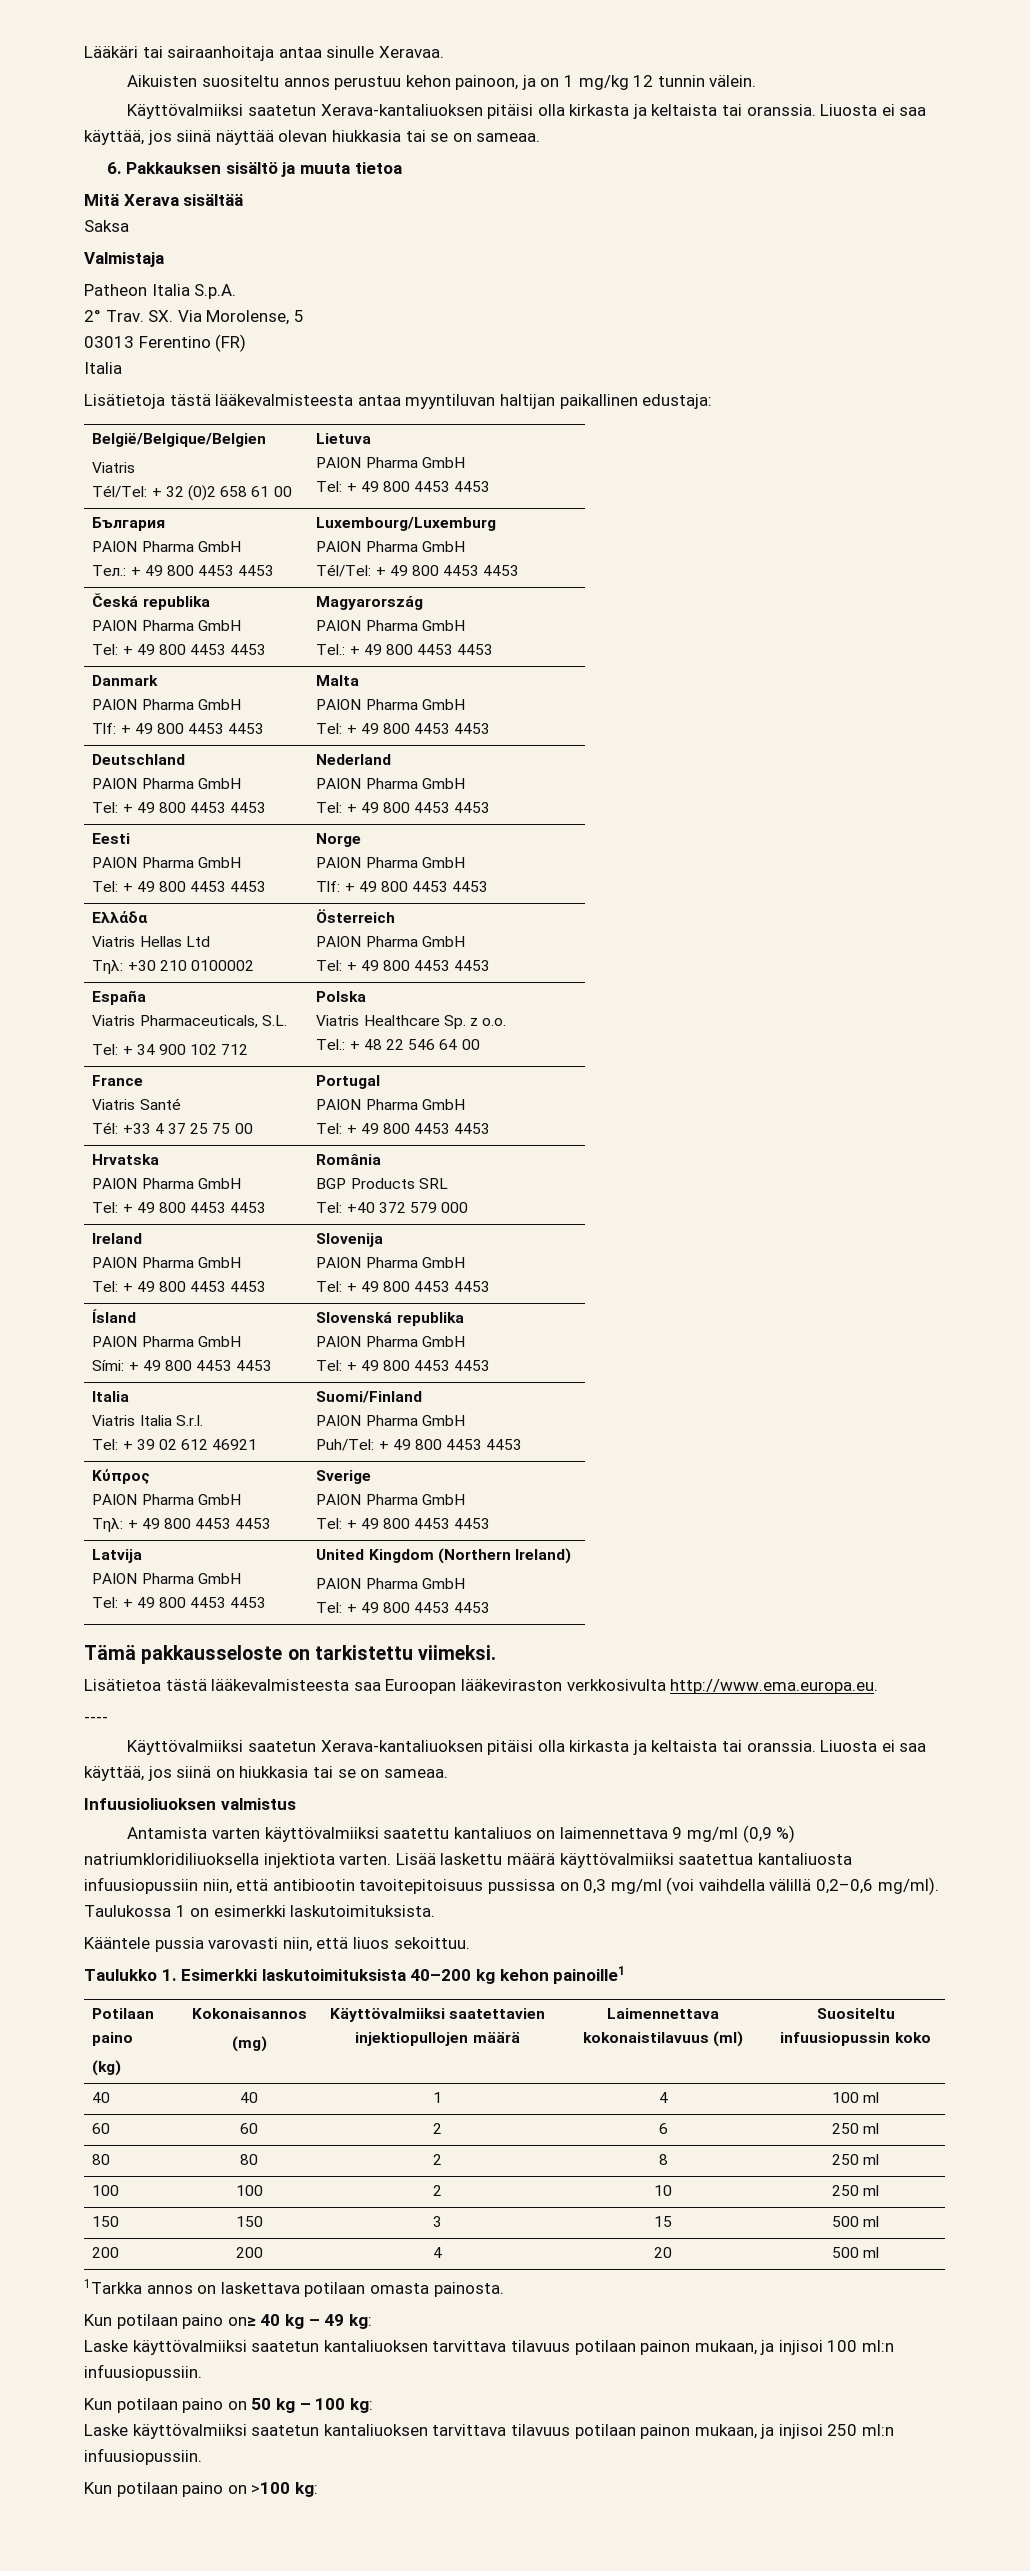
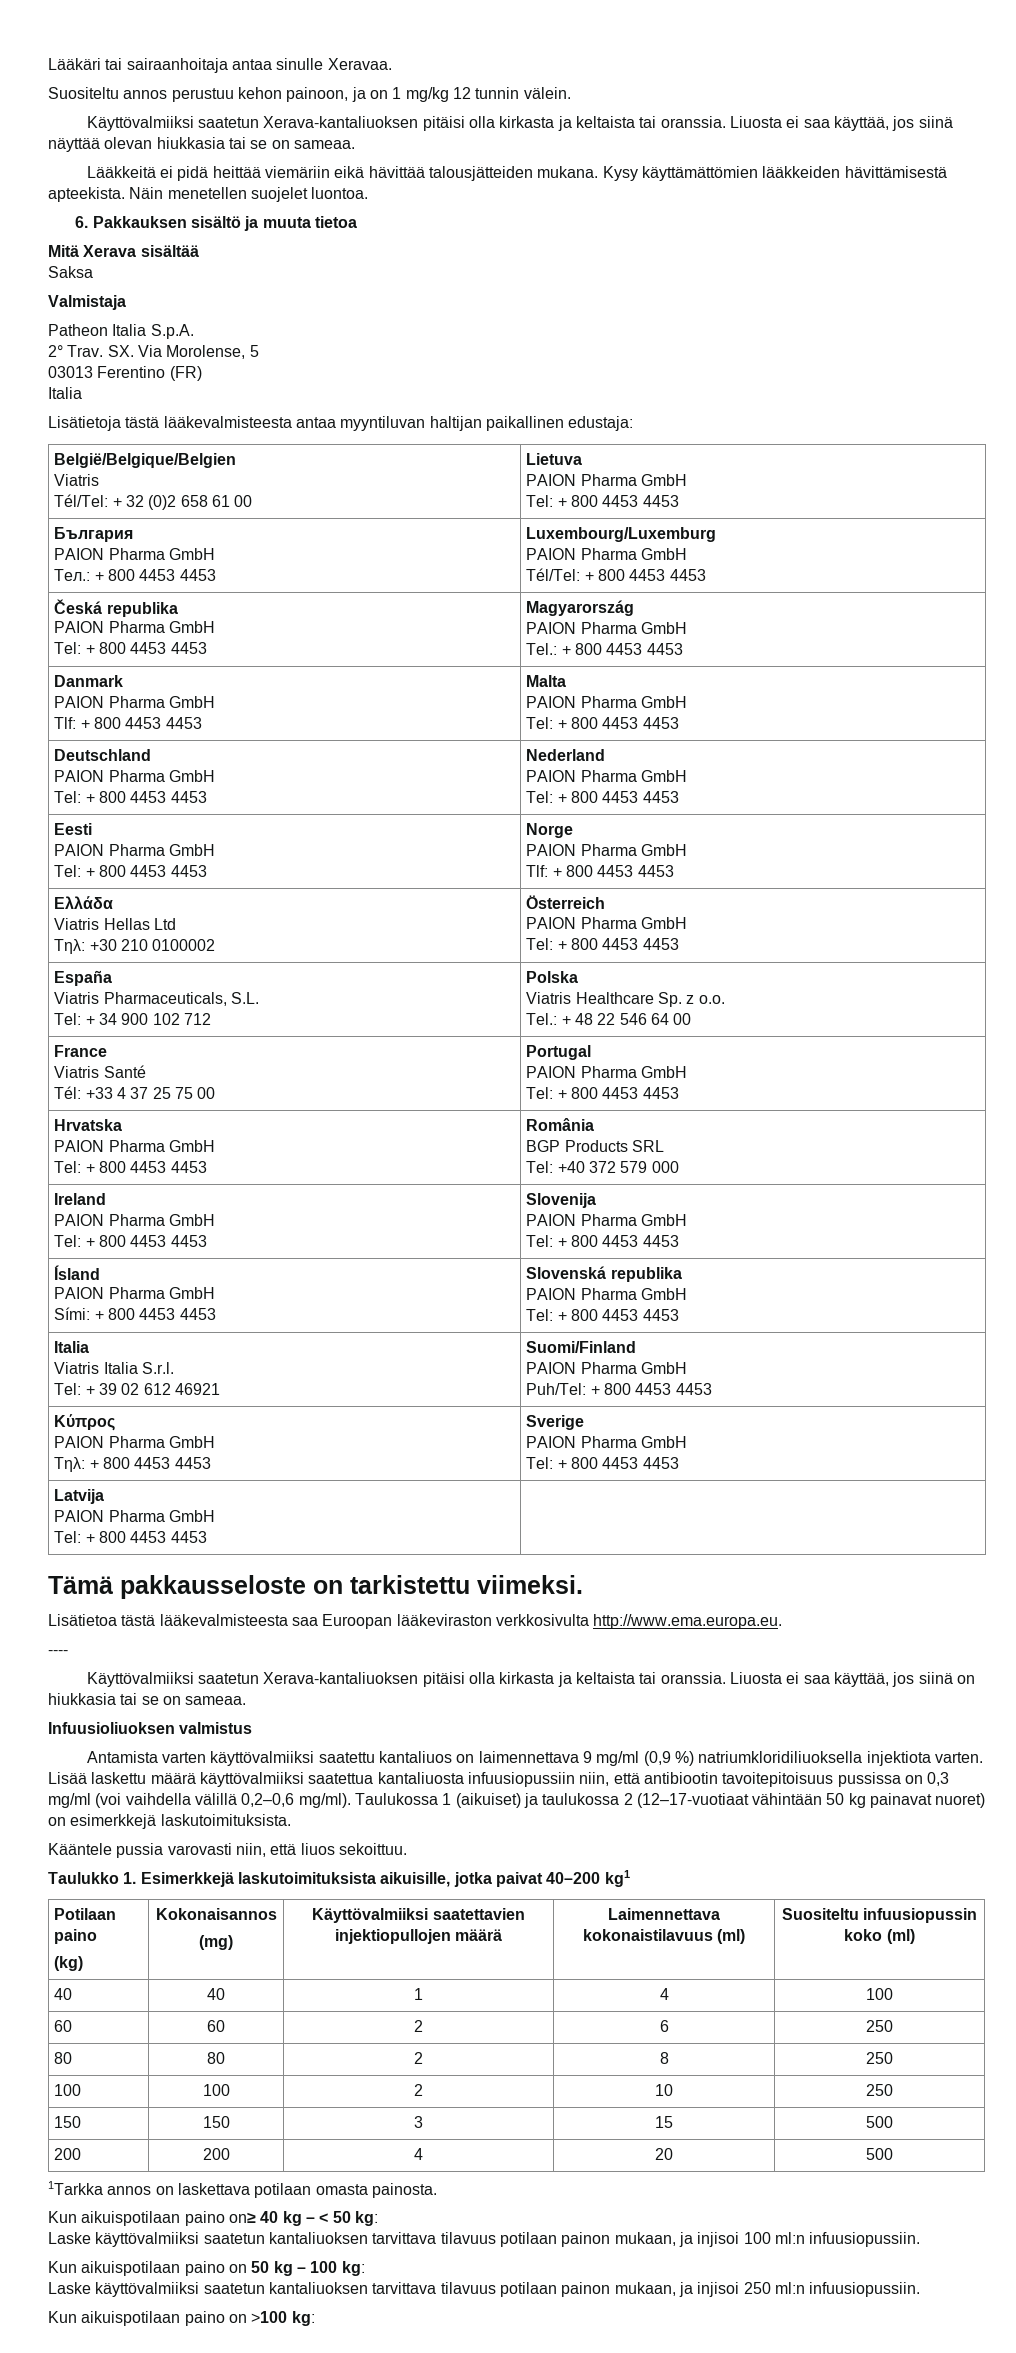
- Aikuisten suositeltu annos perustuu kehon painoon, ja on 1 mg/kg 12 tunnin välein.
+ Suositeltu annos perustuu kehon painoon, ja on 1 mg/kg 12 tunnin välein.
+ Lääkkeitä ei pidä heittää viemäriin eikä hävittää talousjätteiden mukana. Kysy käyttämättömien lääkkeiden hävittämisestä apteekista. Näin menetellen suojelet luontoa.
  België/Belgique/Belgien
  Viatris
  Tél/Tel: + 32 (0)2 658 61 00 | Lietuva
  PAION Pharma GmbH
- Tel: + 49 800 4453 4453
+ Tel: + 800 4453 4453
  България
  PAION Pharma GmbH
- Teл.: + 49 800 4453 4453 | Luxembourg/Luxemburg
+ Teл.: + 800 4453 4453 | Luxembourg/Luxemburg
  PAION Pharma GmbH
- Tél/Tel: + 49 800 4453 4453
+ Tél/Tel: + 800 4453 4453
  Česká republika
  PAION Pharma GmbH
- Tel: + 49 800 4453 4453 | Magyarország
+ Tel: + 800 4453 4453 | Magyarország
  PAION Pharma GmbH
- Tel.: + 49 800 4453 4453
+ Tel.: + 800 4453 4453
  Danmark
  PAION Pharma GmbH
- Tlf: + 49 800 4453 4453 | Malta
+ Tlf: + 800 4453 4453 | Malta
  PAION Pharma GmbH
- Tel: + 49 800 4453 4453
+ Tel: + 800 4453 4453
  Deutschland
  PAION Pharma GmbH
- Tel: + 49 800 4453 4453 | Nederland
+ Tel: + 800 4453 4453 | Nederland
  PAION Pharma GmbH
- Tel: + 49 800 4453 4453
+ Tel: + 800 4453 4453
  Eesti
  PAION Pharma GmbH
- Tel: + 49 800 4453 4453 | Norge
+ Tel: + 800 4453 4453 | Norge
  PAION Pharma GmbH
- Tlf: + 49 800 4453 4453
+ Tlf: + 800 4453 4453
  Ελλάδα
  Viatris Hellas Ltd
  Τηλ: +30 210 0100002 | Österreich
  PAION Pharma GmbH
- Tel: + 49 800 4453 4453
+ Tel: + 800 4453 4453
  France
  Viatris Santé
  Tél: +33 4 37 25 75 00 | Portugal
  PAION Pharma GmbH
- Tel: + 49 800 4453 4453
+ Tel: + 800 4453 4453
  Hrvatska
  PAION Pharma GmbH
- Tel: + 49 800 4453 4453 | România
+ Tel: + 800 4453 4453 | România
  Ireland
  PAION Pharma GmbH
- Tel: + 49 800 4453 4453 | Slovenija
+ Tel: + 800 4453 4453 | Slovenija
  PAION Pharma GmbH
- Tel: + 49 800 4453 4453
+ Tel: + 800 4453 4453
  Ísland
  PAION Pharma GmbH
- Sími: + 49 800 4453 4453 | Slovenská republika
+ Sími: + 800 4453 4453 | Slovenská republika
  PAION Pharma GmbH
- Tel: + 49 800 4453 4453
+ Tel: + 800 4453 4453
  Italia
  Viatris Italia S.r.l.
  Tel: + 39 02 612 46921 | Suomi/Finland
  PAION Pharma GmbH
- Puh/Tel: + 49 800 4453 4453
+ Puh/Tel: + 800 4453 4453
  Κύπρος
  PAION Pharma GmbH
- Τηλ: + 49 800 4453 4453 | Sverige
+ Τηλ: + 800 4453 4453 | Sverige
  PAION Pharma GmbH
- Tel: + 49 800 4453 4453
+ Tel: + 800 4453 4453
  Latvija
  PAION Pharma GmbH
- Tel: + 49 800 4453 4453 | United Kingdom (Northern Ireland)
- PAION Pharma GmbH
- Tel: + 49 800 4453 4453
+ Tel: + 800 4453 4453 |
- Taulukossa 1 on esimerkki laskutoimituksista.
+ Taulukossa 1 (aikuiset) ja taulukossa 2 (12–17-vuotiaat vähintään 50 kg painavat nuoret) on esimerkkejä laskutoimituksista.
- Taulukko 1. Esimerkki laskutoimituksista 40–200 kg kehon painoille1
+ Taulukko 1. Esimerkkejä laskutoimituksista aikuisille, jotka paivat 40–200 kg1
  Potilaan paino
  (kg) | Kokonaisannos
- (mg) | Käyttövalmiiksi saatettavien injektiopullojen määrä | Laimennettava kokonaistilavuus (ml) | Suositeltu infuusiopussin koko
+ (mg) | Käyttövalmiiksi saatettavien injektiopullojen määrä | Laimennettava kokonaistilavuus (ml) | Suositeltu infuusiopussin koko (ml)
- 40 | 40 | 1 | 4 | 100 ml
+ 40 | 40 | 1 | 4 | 100
- 60 | 60 | 2 | 6 | 250 ml
+ 60 | 60 | 2 | 6 | 250
- 80 | 80 | 2 | 8 | 250 ml
+ 80 | 80 | 2 | 8 | 250
- 100 | 100 | 2 | 10 | 250 ml
+ 100 | 100 | 2 | 10 | 250
- 150 | 150 | 3 | 15 | 500 ml
+ 150 | 150 | 3 | 15 | 500
- 200 | 200 | 4 | 20 | 500 ml
+ 200 | 200 | 4 | 20 | 500
- Kun potilaan paino on≥ 40 kg – 49 kg:
+ Kun aikuispotilaan paino on≥ 40 kg – < 50 kg:
- Kun potilaan paino on 50 kg – 100 kg:
+ Kun aikuispotilaan paino on 50 kg – 100 kg:
- Kun potilaan paino on >100 kg:
+ Kun aikuispotilaan paino on >100 kg:

